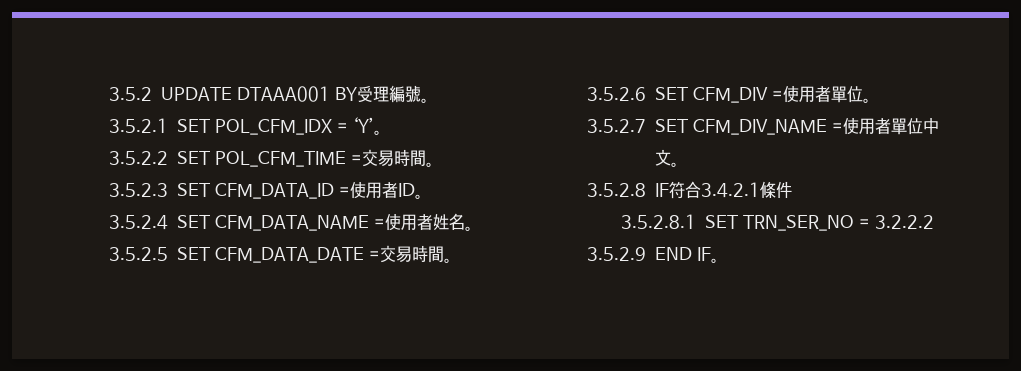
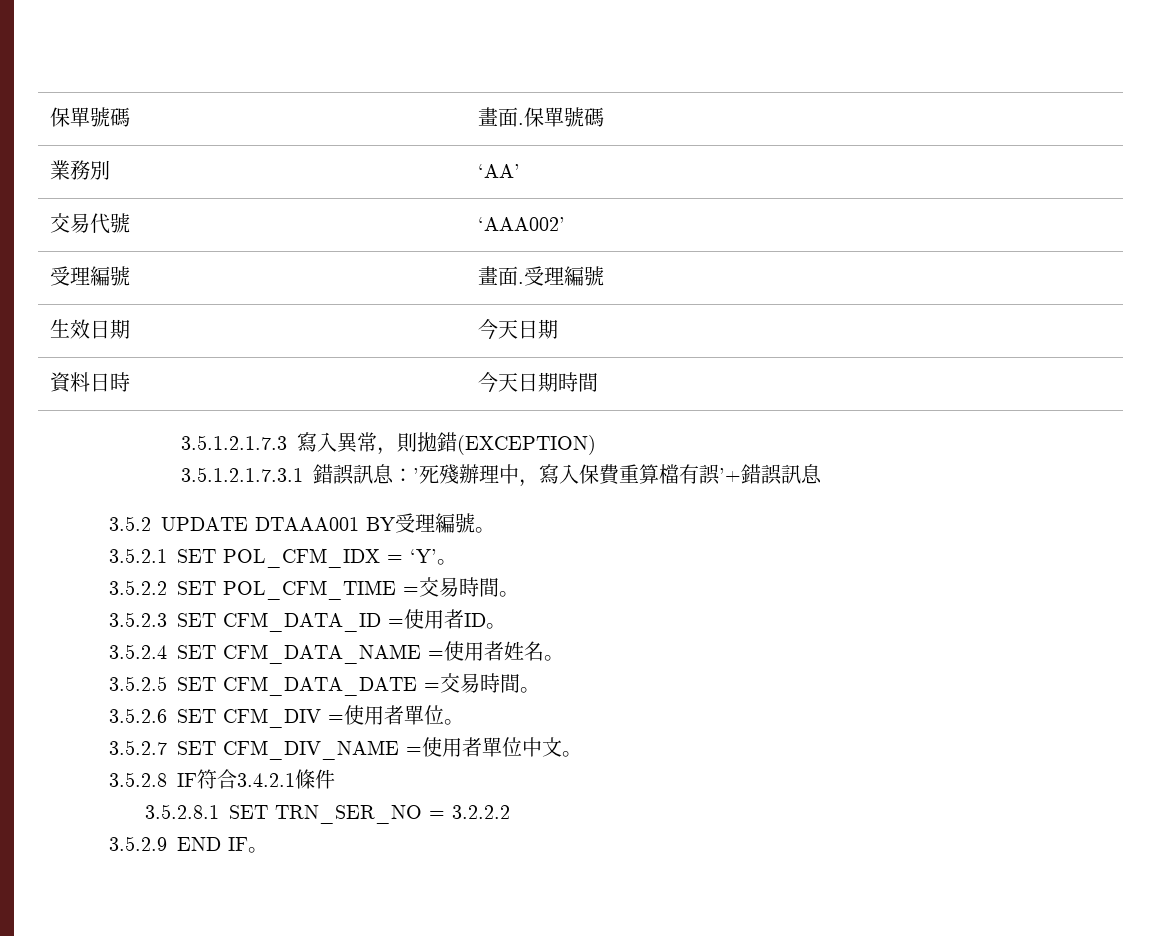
+ 保單號碼 | 畫面.保單號碼
+ 業務別 | ‘AA’
+ 交易代號 | ‘AAA002’
+ 受理編號 | 畫面.受理編號
+ 生效日期 | 今天日期
+ 資料日時 | 今天日期時間
+ 3.5.1.2.1.7.3寫入異常，則拋錯(EXCEPTION)
+ 3.5.1.2.1.7.3.1錯誤訊息：’死殘辦理中，寫入保費重算檔有誤’+錯誤訊息

